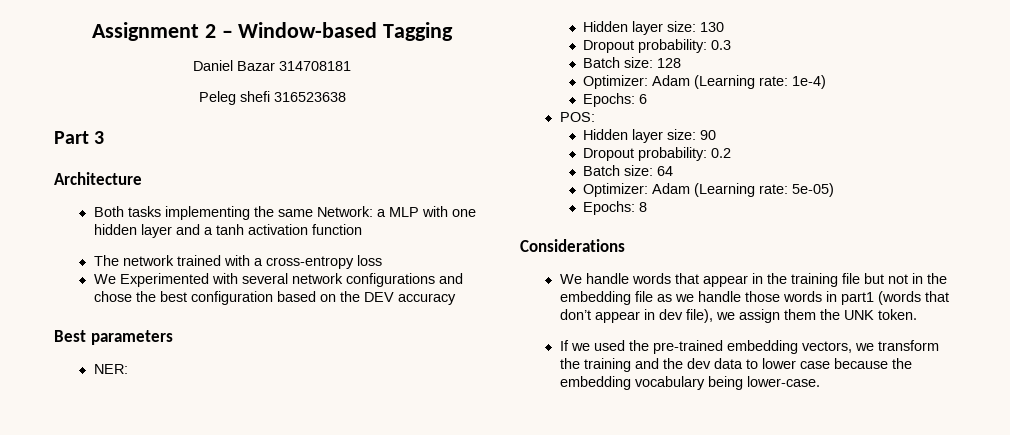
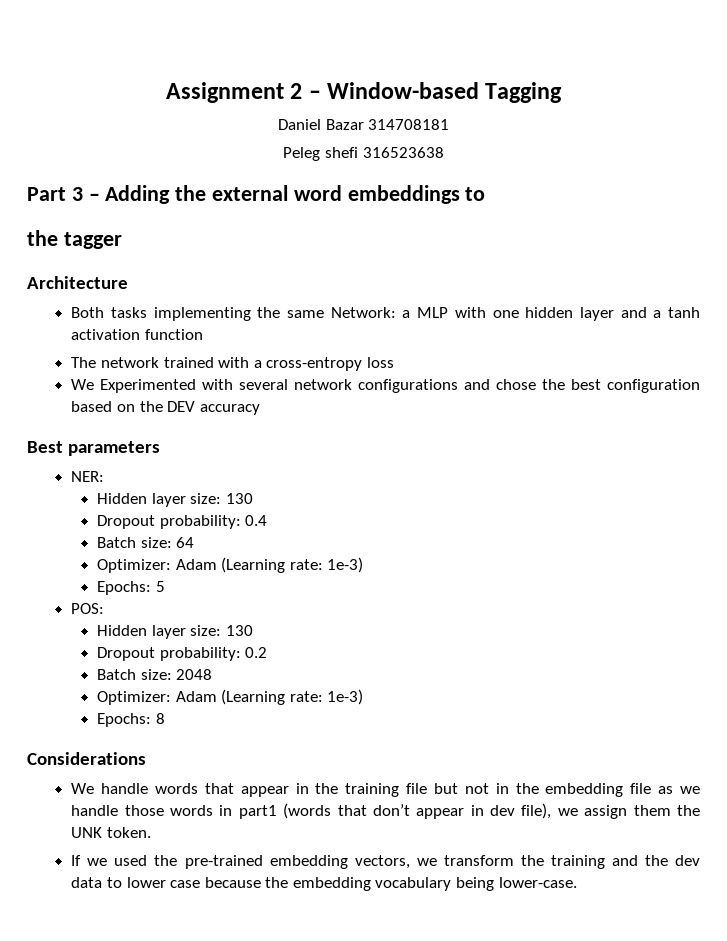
- Part 3
+ Part 3 – Adding the external word embeddings to
+ the tagger
- Dropout probability: 0.3
- Batch size: 128
- Optimizer: Adam (Learning rate: 1e-4)
- Epochs: 6
- POS:
- Hidden layer size: 90
- Dropout probability: 0.2
+ Dropout probability: 0.4
  Batch size: 64
- Optimizer: Adam (Learning rate: 5e-05)
+ Optimizer: Adam (Learning rate: 1e-3)
+ Epochs: 5
+ POS:
+ Hidden layer size: 130
+ Dropout probability: 0.2
+ Batch size: 2048
+ Optimizer: Adam (Learning rate: 1e-3)

